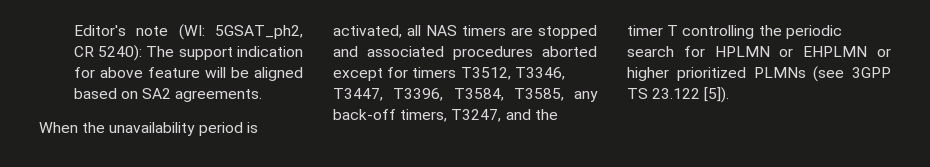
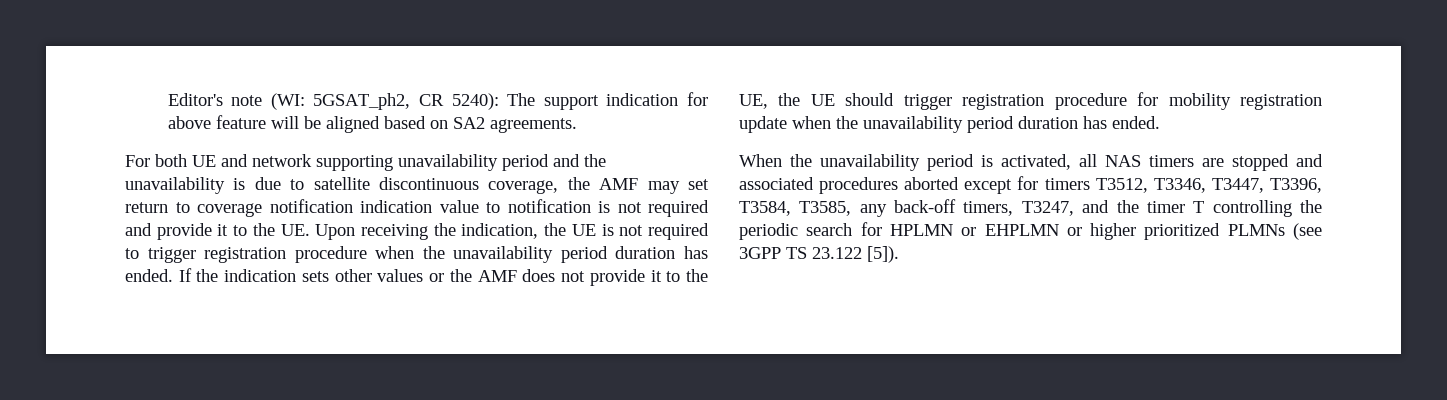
+ For both UE and network supporting unavailability period and the unavailability is due to satellite discontinuous coverage, the AMF may set return to coverage notification indication value to notification is not required and provide it to the UE. Upon receiving the indication, the UE is not required to trigger registration procedure when the unavailability period duration has ended. If the indication sets other values or the AMF does not provide it to the UE, the UE should trigger registration procedure for mobility registration update when the unavailability period duration has ended.

